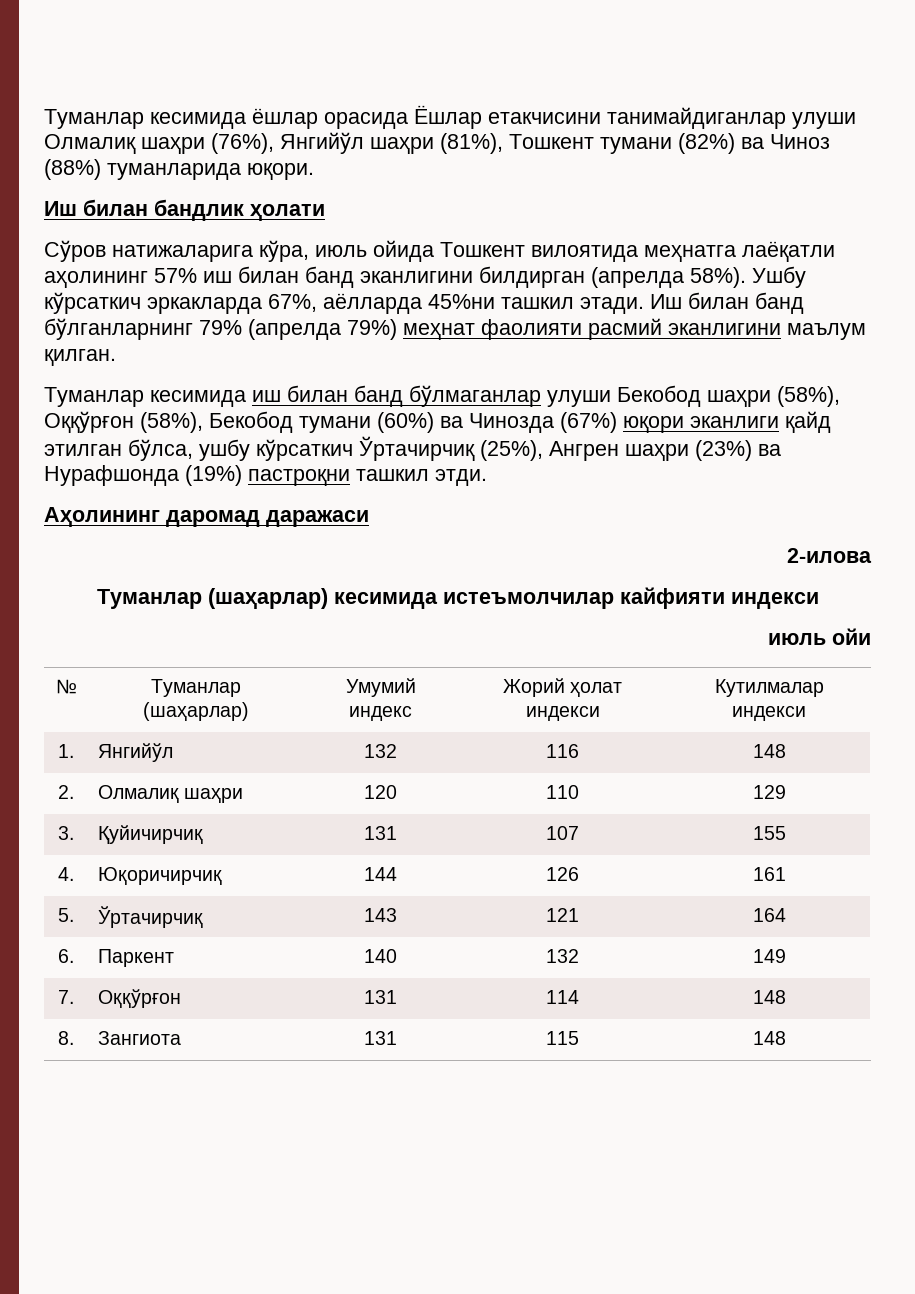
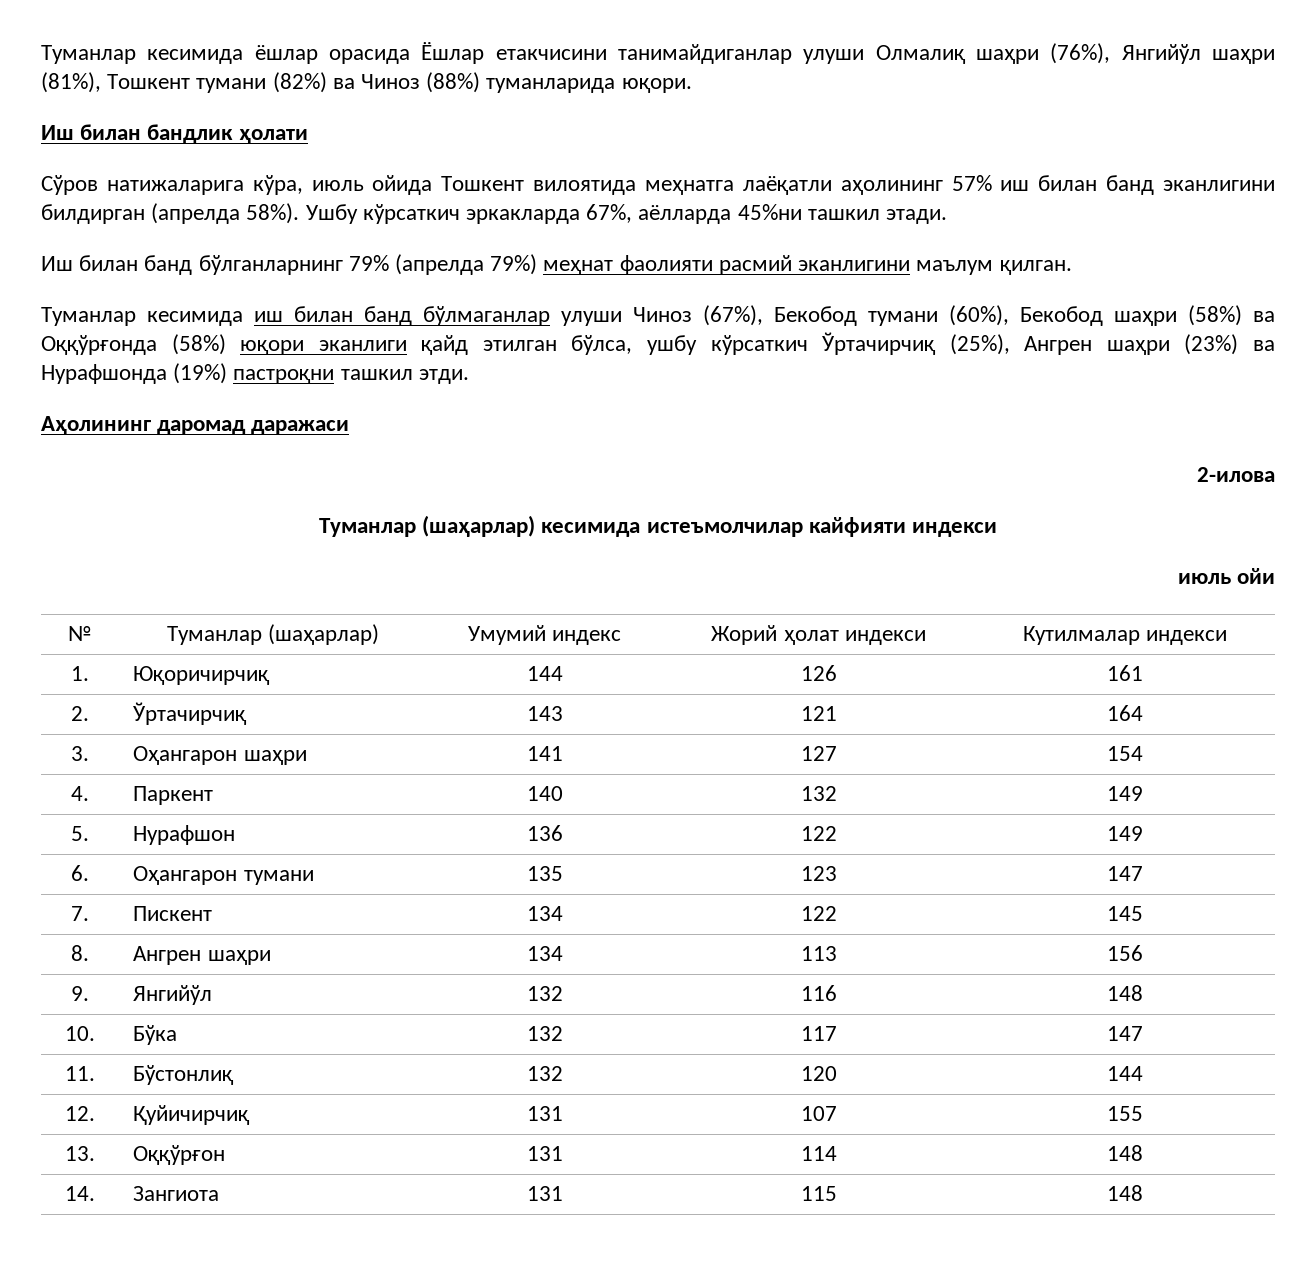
- Ушбу кўрсаткич эркакларда 67%, аёлларда 45%ни ташкил этади. Иш билан банд бўлганларнинг 79% (апрелда 79%) меҳнат фаолияти расмий эканлигини маълум қилган.
+ Ушбу кўрсаткич эркакларда 67%, аёлларда 45%ни ташкил этади.
+ Иш билан банд бўлганларнинг 79% (апрелда 79%) меҳнат фаолияти расмий эканлигини маълум қилган.
- Туманлар кесимида иш билан банд бўлмаганлар улуши Бекобод шаҳри (58%), Оққўрғон (58%), Бекобод тумани (60%) ва Чинозда (67%) юқори эканлиги қайд этилган бўлса, ушбу кўрсаткич Ўртачирчиқ (25%), Ангрен шаҳри (23%) ва Нурафшонда (19%) пастроқни ташкил этди.
+ Туманлар кесимида иш билан банд бўлмаганлар улуши Чиноз (67%), Бекобод тумани (60%), Бекобод шаҳри (58%) ва Оққўрғонда (58%) юқори эканлиги қайд этилган бўлса, ушбу кўрсаткич Ўртачирчиқ (25%), Ангрен шаҳри (23%) ва Нурафшонда (19%) пастроқни ташкил этди.
- 1. | Янгийўл | 132 | 116 | 148
- 2. | Олмалиқ шаҳри | 120 | 110 | 129
- 3. | Қуйичирчиқ | 131 | 107 | 155
- 4. | Юқоричирчиқ | 144 | 126 | 161
- 5. | Ўртачирчиқ | 143 | 121 | 164
- 6. | Паркент | 140 | 132 | 149
- 7. | Оққўрғон | 131 | 114 | 148
+ 1. | Юқоричирчиқ | 144 | 126 | 161
+ 2. | Ўртачирчиқ | 143 | 121 | 164
+ 3. | Оҳангарон шаҳри | 141 | 127 | 154
+ 4. | Паркент | 140 | 132 | 149
+ 5. | Нурафшон | 136 | 122 | 149
+ 6. | Оҳангарон тумани | 135 | 123 | 147
+ 7. | Пискент | 134 | 122 | 145
+ 8. | Ангрен шаҳри | 134 | 113 | 156
+ 9. | Янгийўл | 132 | 116 | 148
+ 10. | Бўка | 132 | 117 | 147
+ 11. | Бўстонлиқ | 132 | 120 | 144
+ 12. | Қуйичирчиқ | 131 | 107 | 155
+ 13. | Оққўрғон | 131 | 114 | 148
- 8. | Зангиота | 131 | 115 | 148
+ 14. | Зангиота | 131 | 115 | 148

